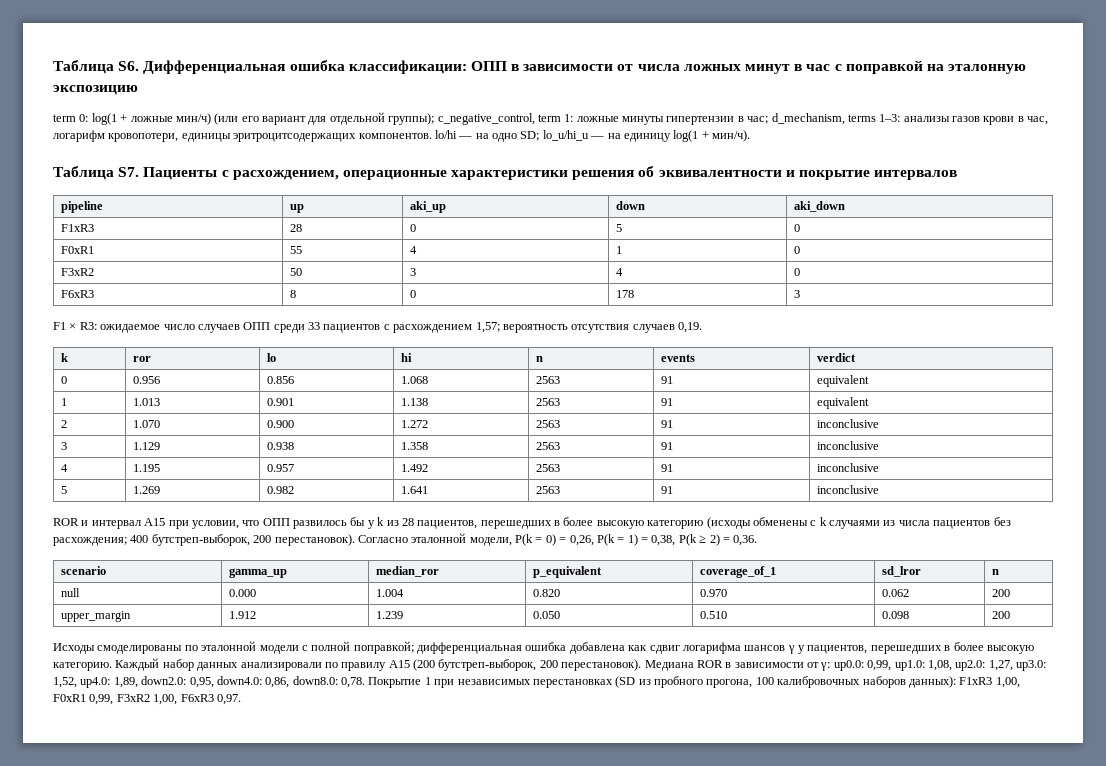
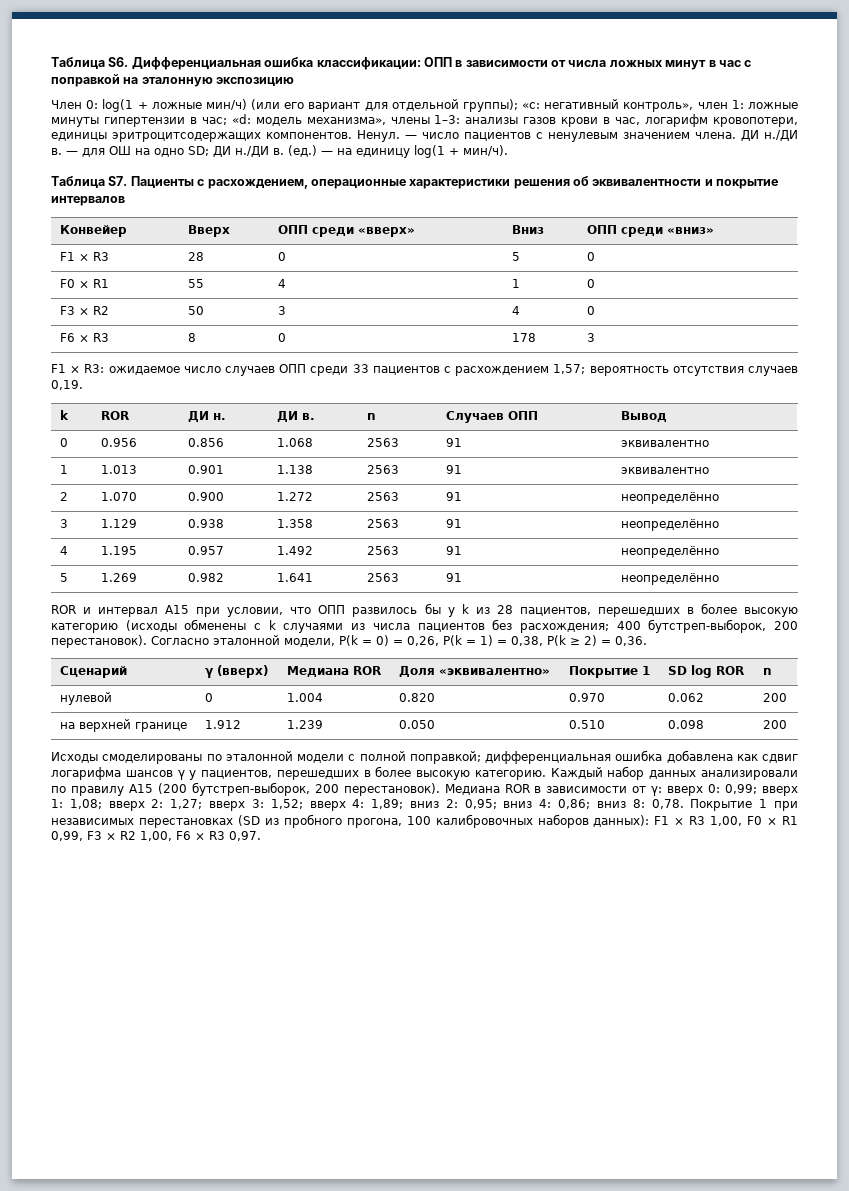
- term 0: log(1 + ложные мин/ч) (или его вариант для отдельной группы); c_negative_control, term 1: ложные минуты гипертензии в час; d_mechanism, terms 1–3: анализы газов крови в час, логарифм кровопотери, единицы эритроцитсодержащих компонентов. lo/hi — на одно SD; lo_u/hi_u — на единицу log(1 + мин/ч).
+ Член 0: log(1 + ложные мин/ч) (или его вариант для отдельной группы); «c: негативный контроль», член 1: ложные минуты гипертензии в час; «d: модель механизма», члены 1–3: анализы газов крови в час, логарифм кровопотери, единицы эритроцитсодержащих компонентов. Ненул. — число пациентов с ненулевым значением члена. ДИ н./ДИ в. — для ОШ на одно SD; ДИ н./ДИ в. (ед.) — на единицу log(1 + мин/ч).
- pipeline | up | aki_up | down | aki_down
- F1xR3 | 28 | 0 | 5 | 0
+ Конвейер | Вверх | ОПП среди «вверх» | Вниз | ОПП среди «вниз»
+ F1 × R3 | 28 | 0 | 5 | 0
- F0xR1 | 55 | 4 | 1 | 0
+ F0 × R1 | 55 | 4 | 1 | 0
- F3xR2 | 50 | 3 | 4 | 0
+ F3 × R2 | 50 | 3 | 4 | 0
- F6xR3 | 8 | 0 | 178 | 3
+ F6 × R3 | 8 | 0 | 178 | 3
- k | ror | lo | hi | n | events | verdict
+ k | ROR | ДИ н. | ДИ в. | n | Случаев ОПП | Вывод
- 0 | 0.956 | 0.856 | 1.068 | 2563 | 91 | equivalent
+ 0 | 0.956 | 0.856 | 1.068 | 2563 | 91 | эквивалентно
- 1 | 1.013 | 0.901 | 1.138 | 2563 | 91 | equivalent
+ 1 | 1.013 | 0.901 | 1.138 | 2563 | 91 | эквивалентно
- 2 | 1.070 | 0.900 | 1.272 | 2563 | 91 | inconclusive
+ 2 | 1.070 | 0.900 | 1.272 | 2563 | 91 | неопределённо
- 3 | 1.129 | 0.938 | 1.358 | 2563 | 91 | inconclusive
+ 3 | 1.129 | 0.938 | 1.358 | 2563 | 91 | неопределённо
- 4 | 1.195 | 0.957 | 1.492 | 2563 | 91 | inconclusive
+ 4 | 1.195 | 0.957 | 1.492 | 2563 | 91 | неопределённо
- 5 | 1.269 | 0.982 | 1.641 | 2563 | 91 | inconclusive
+ 5 | 1.269 | 0.982 | 1.641 | 2563 | 91 | неопределённо
- scenario | gamma_up | median_ror | p_equivalent | coverage_of_1 | sd_lror | n
+ Сценарий | γ (вверх) | Медиана ROR | Доля «эквивалентно» | Покрытие 1 | SD log ROR | n
- null | 0.000 | 1.004 | 0.820 | 0.970 | 0.062 | 200
+ нулевой | 0 | 1.004 | 0.820 | 0.970 | 0.062 | 200
- upper_margin | 1.912 | 1.239 | 0.050 | 0.510 | 0.098 | 200
+ на верхней границе | 1.912 | 1.239 | 0.050 | 0.510 | 0.098 | 200
- Медиана ROR в зависимости от γ: up0.0: 0,99, up1.0: 1,08, up2.0: 1,27, up3.0: 1,52, up4.0: 1,89, down2.0: 0,95, down4.0: 0,86, down8.0: 0,78.
+ Медиана ROR в зависимости от γ: вверх 0: 0,99; вверх 1: 1,08; вверх 2: 1,27; вверх 3: 1,52; вверх 4: 1,89; вниз 2: 0,95; вниз 4: 0,86; вниз 8: 0,78.
- Покрытие 1 при независимых перестановках (SD из пробного прогона, 100 калибровочных наборов данных): F1xR3 1,00, F0xR1 0,99, F3xR2 1,00, F6xR3 0,97.
+ Покрытие 1 при независимых перестановках (SD из пробного прогона, 100 калибровочных наборов данных): F1 × R3 1,00, F0 × R1 0,99, F3 × R2 1,00, F6 × R3 0,97.

